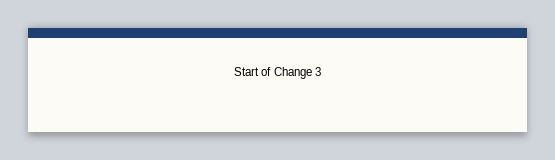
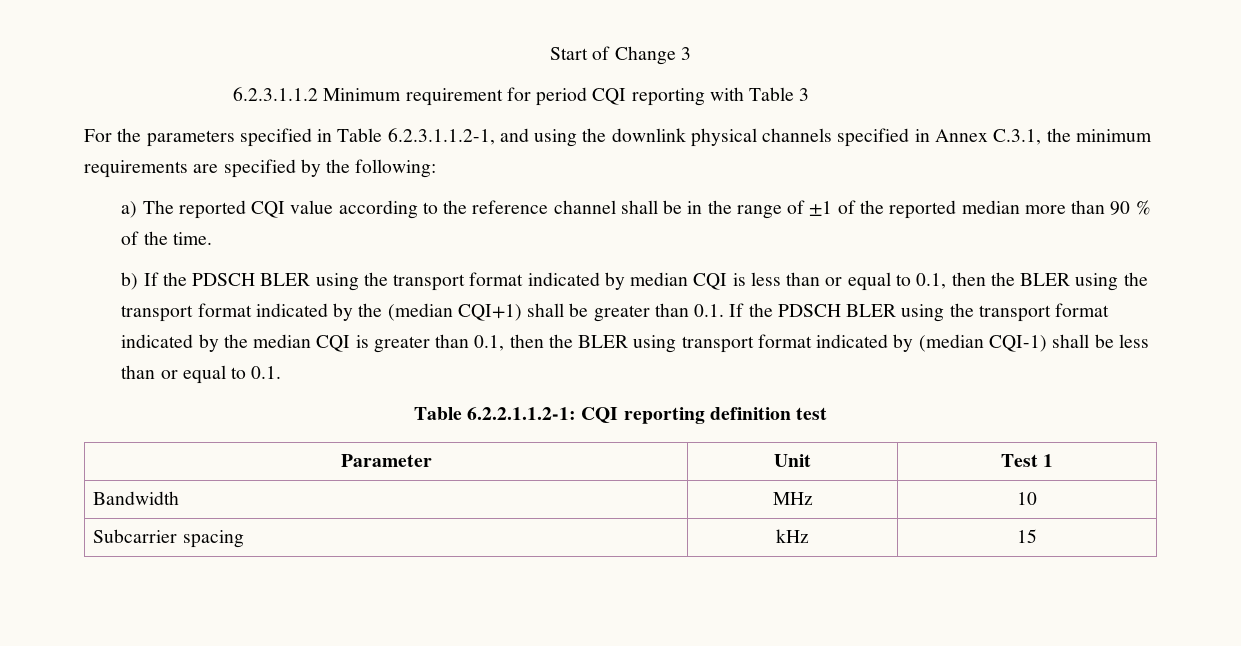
+ 6.2.3.1.1.2 Minimum requirement for period CQI reporting with Table 3
+ For the parameters specified in Table 6.2.3.1.1.2-1, and using the downlink physical channels specified in Annex C.3.1, the minimum requirements are specified by the following:
+ a) The reported CQI value according to the reference channel shall be in the range of ±1 of the reported median more than 90 % of the time.
+ b) If the PDSCH BLER using the transport format indicated by median CQI is less than or equal to 0.1, then the BLER using the transport format indicated by the (median CQI+1) shall be greater than 0.1. If the PDSCH BLER using the transport format indicated by the median CQI is greater than 0.1, then the BLER using transport format indicated by (median CQI-1) shall be less than or equal to 0.1.
+ Table 6.2.2.1.1.2-1: CQI reporting definition test
+ Parameter | Unit | Test 1
+ Bandwidth | MHz | 10
+ Subcarrier spacing | kHz | 15

